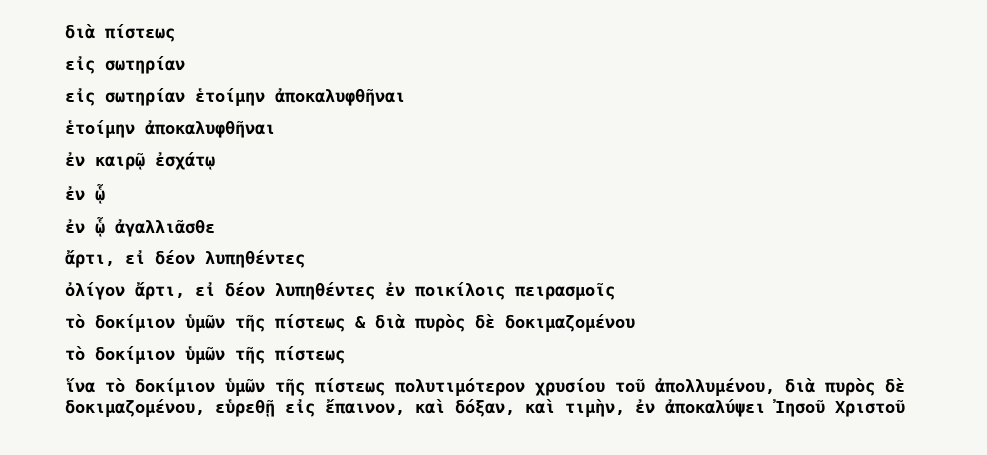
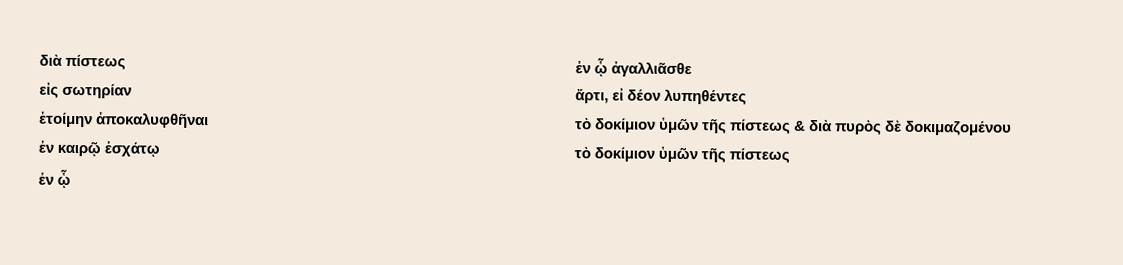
- εἰς σωτηρίαν ἑτοίμην ἀποκαλυφθῆναι
- ὀλίγον ἄρτι, εἰ δέον λυπηθέντες ἐν ποικίλοις πειρασμοῖς
- ἵνα τὸ δοκίμιον ὑμῶν τῆς πίστεως πολυτιμότερον χρυσίου τοῦ ἀπολλυμένου, διὰ πυρὸς δὲ δοκιμαζομένου, εὑρεθῇ εἰς ἔπαινον, καὶ δόξαν, καὶ τιμὴν, ἐν ἀποκαλύψει Ἰησοῦ Χριστοῦ

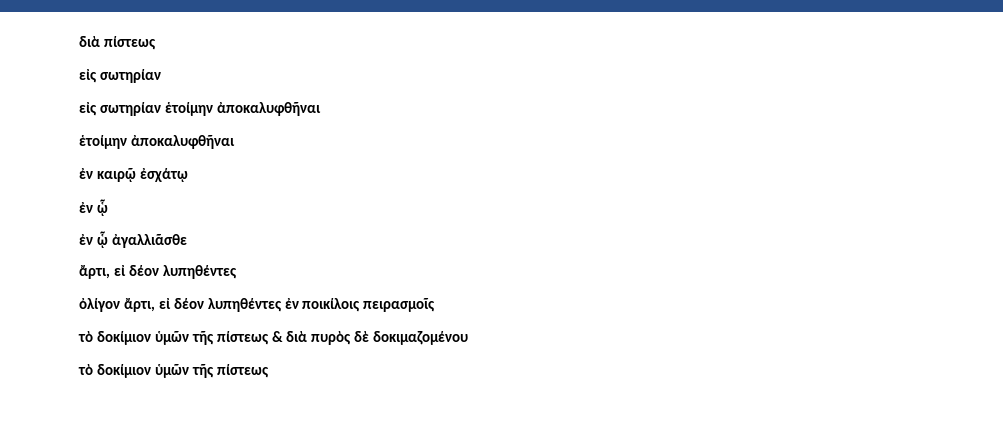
+ εἰς σωτηρίαν ἑτοίμην ἀποκαλυφθῆναι
+ ὀλίγον ἄρτι, εἰ δέον λυπηθέντες ἐν ποικίλοις πειρασμοῖς

